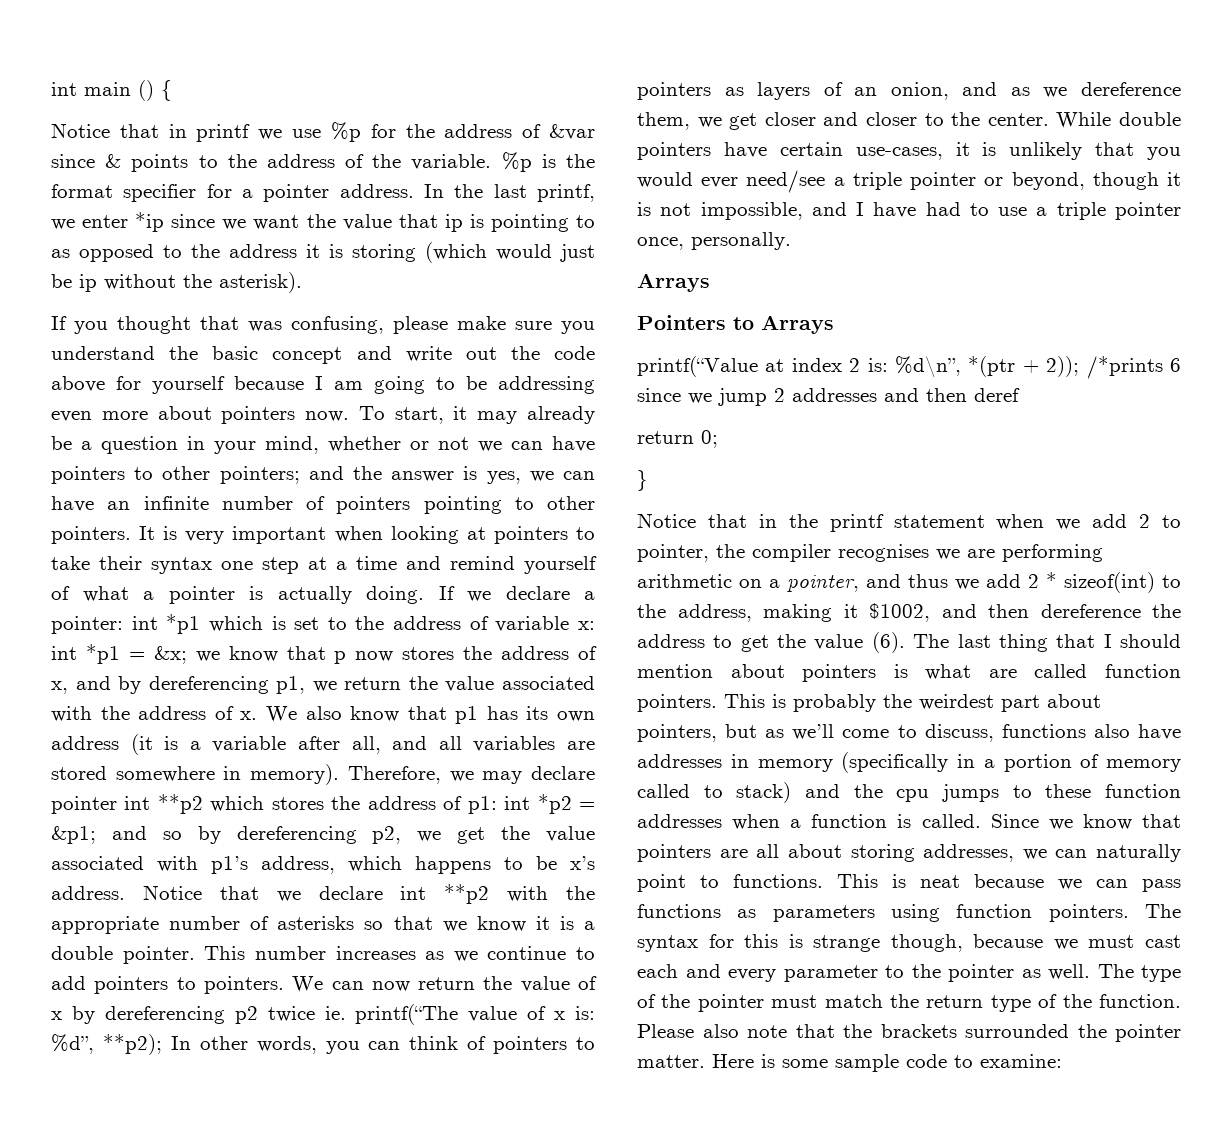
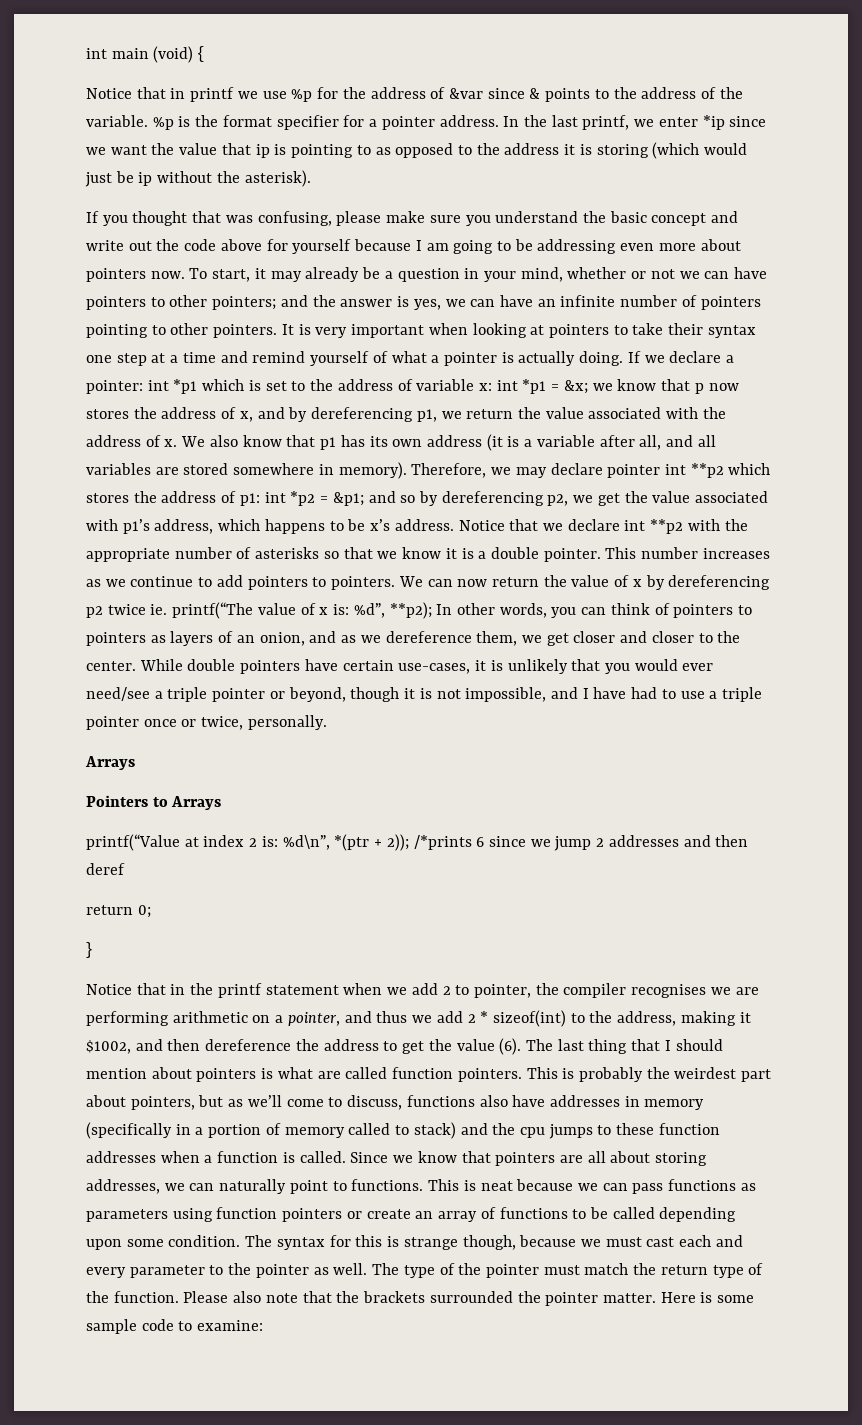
- int main () {
+ int main (void) {
- While double pointers have certain use-cases, it is unlikely that you would ever need/see a triple pointer or beyond, though it is not impossible, and I have had to use a triple pointer once, personally.
+ While double pointers have certain use-cases, it is unlikely that you would ever need/see a triple pointer or beyond, though it is not impossible, and I have had to use a triple pointer once or twice, personally.
- This is neat because we can pass functions as parameters using function pointers.
+ This is neat because we can pass functions as parameters using function pointers or create an array of functions to be called depending upon some condition.

